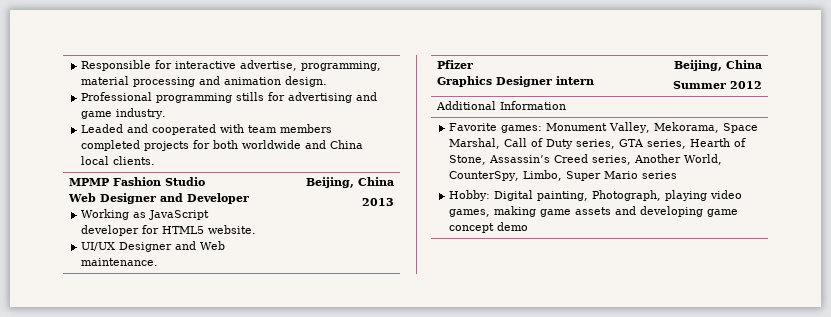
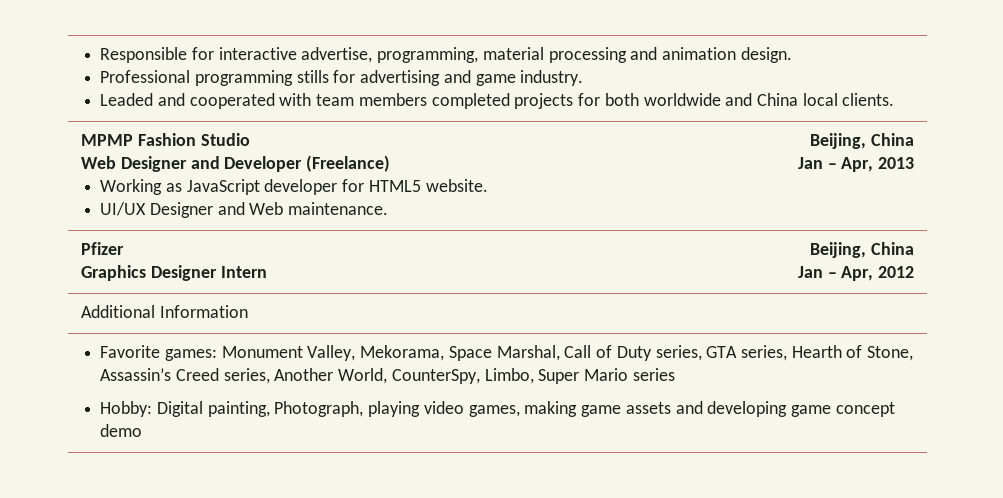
  MPMP Fashion Studio
- Web Designer and Developer
+ Web Designer and Developer (Freelance)
  Working as JavaScript developer for HTML5 website.
  UI/UX Designer and Web maintenance. | Beijing, China
- 2013
+ Jan – Apr, 2013
  Pfizer
- Graphics Designer intern | Beijing, China
- Summer 2012
+ Graphics Designer Intern | Beijing, China
+ Jan – Apr, 2012

